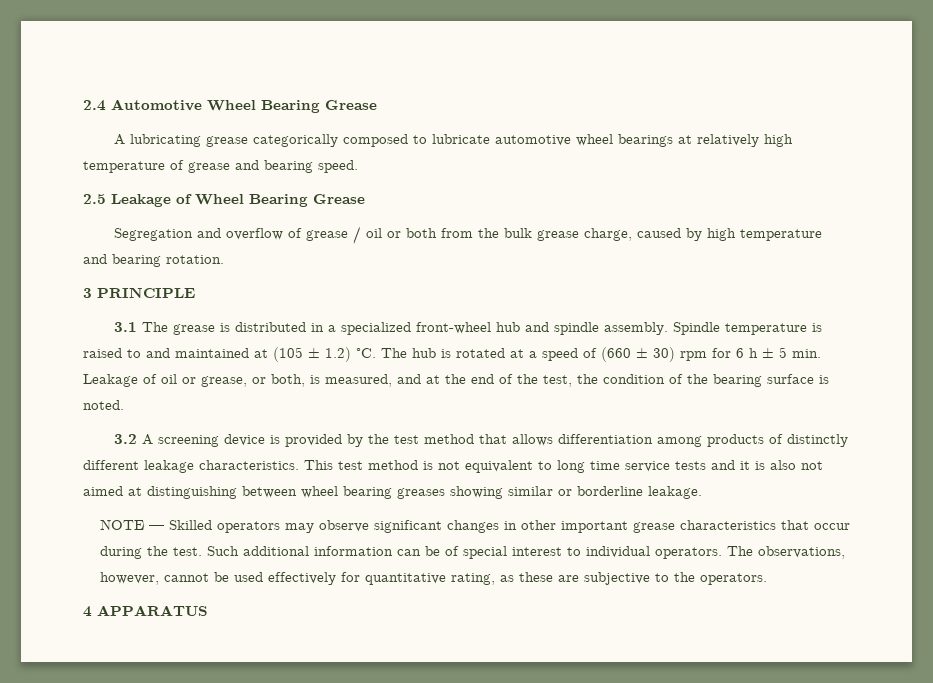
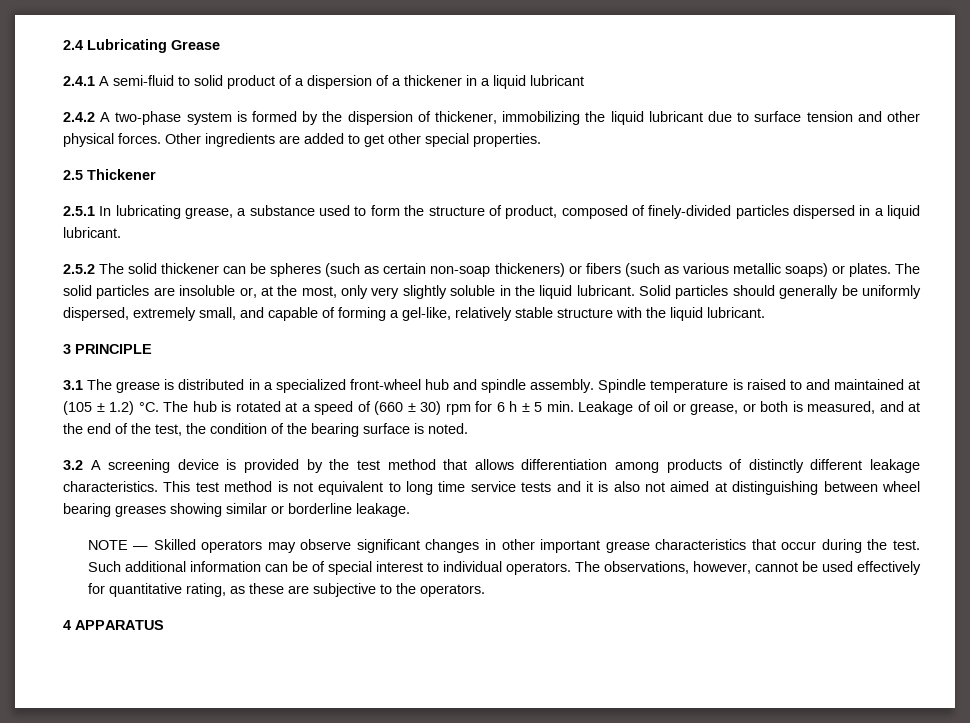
- 2.4 Automotive Wheel Bearing Grease
- A lubricating grease categorically composed to lubricate automotive wheel bearings at relatively high temperature of grease and bearing speed.
- 2.5 Leakage of Wheel Bearing Grease
- Segregation and overflow of grease / oil or both from the bulk grease charge, caused by high temperature and bearing rotation.
+ 2.4 Lubricating Grease
+ 2.4.1 A semi-fluid to solid product of a dispersion of a thickener in a liquid lubricant
+ 2.4.2 A two-phase system is formed by the dispersion of thickener, immobilizing the liquid lubricant due to surface tension and other physical forces. Other ingredients are added to get other special properties.
+ 2.5 Thickener
+ 2.5.1 In lubricating grease, a substance used to form the structure of product, composed of finely-divided particles dispersed in a liquid lubricant.
+ 2.5.2 The solid thickener can be spheres (such as certain non-soap thickeners) or fibers (such as various metallic soaps) or plates. The solid particles are insoluble or, at the most, only very slightly soluble in the liquid lubricant. Solid particles should generally be uniformly dispersed, extremely small, and capable of forming a gel-like, relatively stable structure with the liquid lubricant.
- The hub is rotated at a speed of (660 ± 30) rpm for 6 h ± 5 min. Leakage of oil or grease, or both, is measured, and at the end of the test, the condition of the bearing surface is noted.
+ The hub is rotated at a speed of (660 ± 30) rpm for 6 h ± 5 min. Leakage of oil or grease, or both is measured, and at the end of the test, the condition of the bearing surface is noted.

